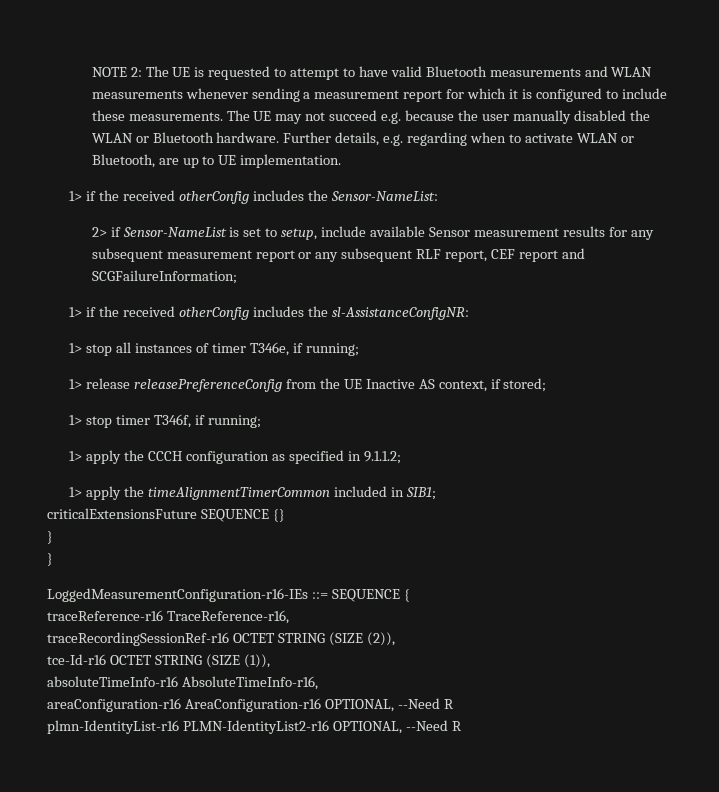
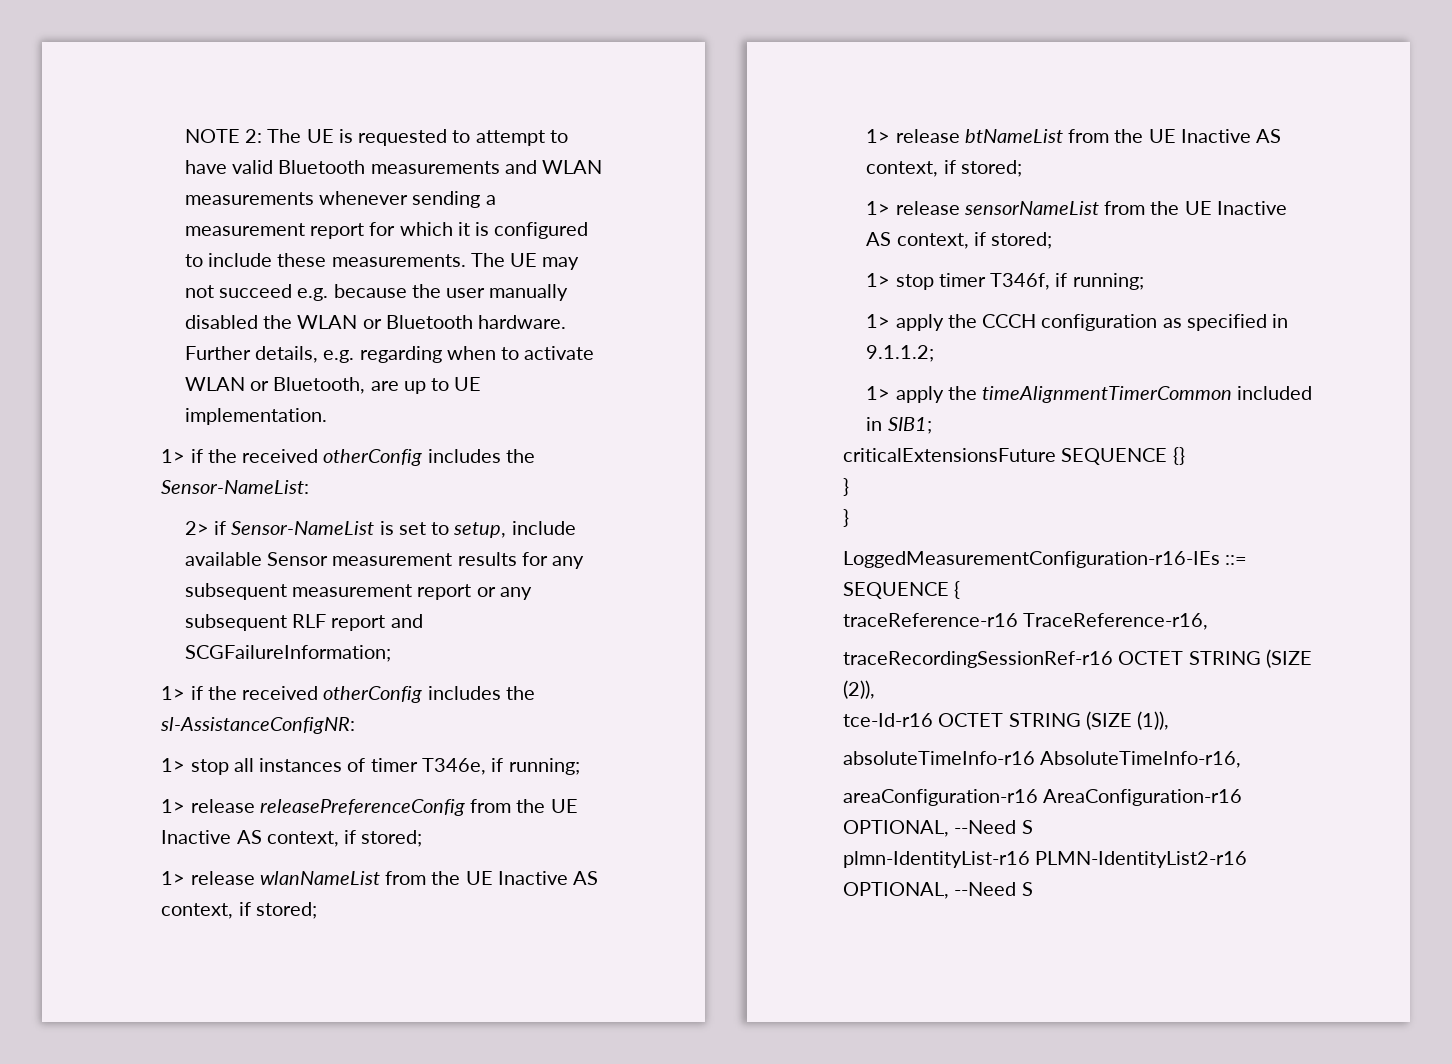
- 2> if Sensor-NameList is set to setup, include available Sensor measurement results for any subsequent measurement report or any subsequent RLF report, CEF report and SCGFailureInformation;
+ 2> if Sensor-NameList is set to setup, include available Sensor measurement results for any subsequent measurement report or any subsequent RLF report and SCGFailureInformation;
+ 1> release wlanNameList from the UE Inactive AS context, if stored;
+ 1> release btNameList from the UE Inactive AS context, if stored;
+ 1> release sensorNameList from the UE Inactive AS context, if stored;
- areaConfiguration-r16 AreaConfiguration-r16 OPTIONAL, --Need R
+ areaConfiguration-r16 AreaConfiguration-r16 OPTIONAL, --Need S
- plmn-IdentityList-r16 PLMN-IdentityList2-r16 OPTIONAL, --Need R
+ plmn-IdentityList-r16 PLMN-IdentityList2-r16 OPTIONAL, --Need S

